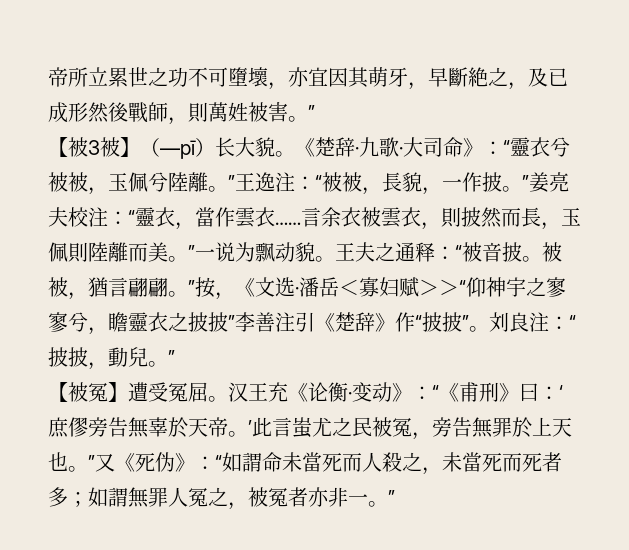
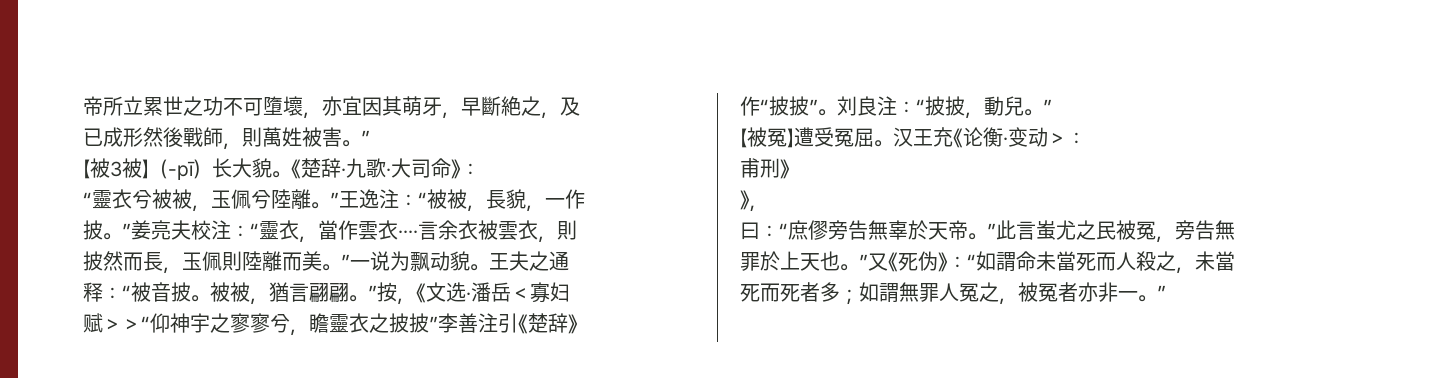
- 帝所立累世之功不可墮壞，亦宜因其萌牙，早斷絶之，及已成形然後戰師，則萬姓被害。”
+ 帝所立累世之功不可墮壞，亦宜因其萌牙，早斷絶之，及
+ 已成形然後戰師，則萬姓被害。”
- 【被3被】（—pī）长大貌。
+ 【被3被】（-pī）长大貌。
- 《楚辞·九歌·大司命》：“靈衣兮被被，玉佩兮陸離。”王逸注：“被被，長貌，一作披。”姜亮夫校注：“靈衣，當作雲衣……言余衣被雲衣，則披然而長，玉佩則陸離而美。”一说为飘动貌。
+ 《楚辞·九歌·大司命》：
+ “靈衣兮被被，玉佩兮陸離。”王逸注：“被被，長貌，一作
+ 披。”姜亮夫校注：“靈衣，當作雲衣····言余衣被雲衣，則
+ 披然而長，玉佩則陸離而美。”一说为飘动貌。
- 王夫之通释：“被音披。
+ 王夫之通
+ 释：“被音披。
- 被被，猶言翩翩。”按，《文选·潘岳＜寡妇赋＞＞“仰神宇之寥寥兮，瞻靈衣之披披”李善注引《楚辞》作“披披”。
+ 被被，猶言翩翩。”按，《文选·潘岳＜寡妇
+ 赋＞＞“仰神宇之寥寥兮，瞻靈衣之披披”李善注引《楚辞》
+ 作“披披”。
- 汉王充《论衡·变动》：“《甫刑》曰：‘庶僇旁告無辜於天帝。’此言蚩尤之民被冤，旁告無罪於上天也。”又《死伪》：“如謂命未當死而人殺之，未當死而死者多；如謂無罪人冤之，被冤者亦非一。”
+ 汉王充《论衡·变动＞：
+ 甫刑》
+ 》,
+ 曰：“庶僇旁告無辜於天帝。”此言蚩尤之民被冤，旁告無
+ 罪於上天也。”又《死伪》：“如謂命未當死而人殺之，未當
+ 死而死者多；如謂無罪人冤之，被冤者亦非一。”

